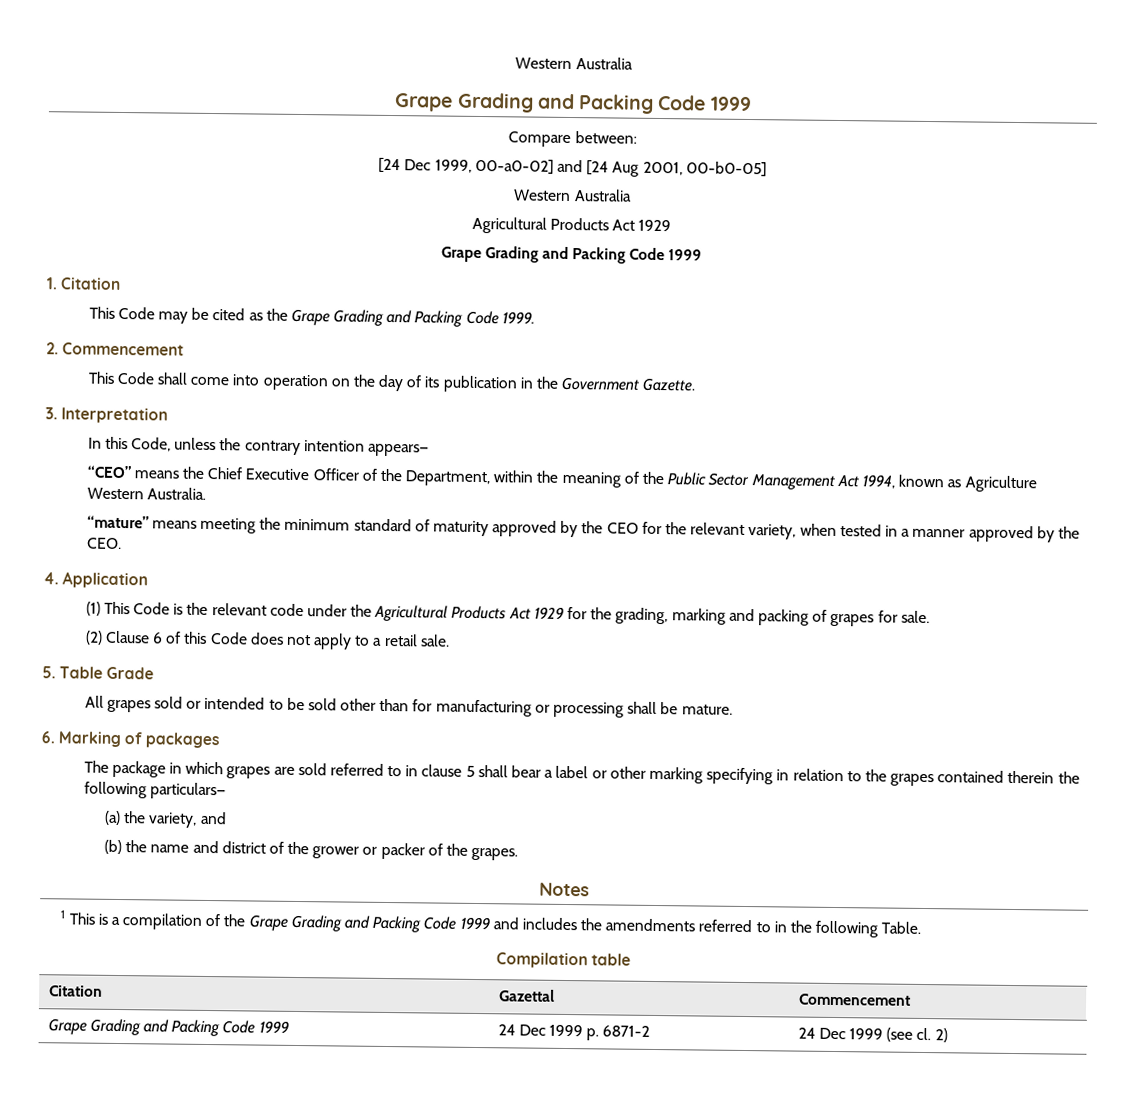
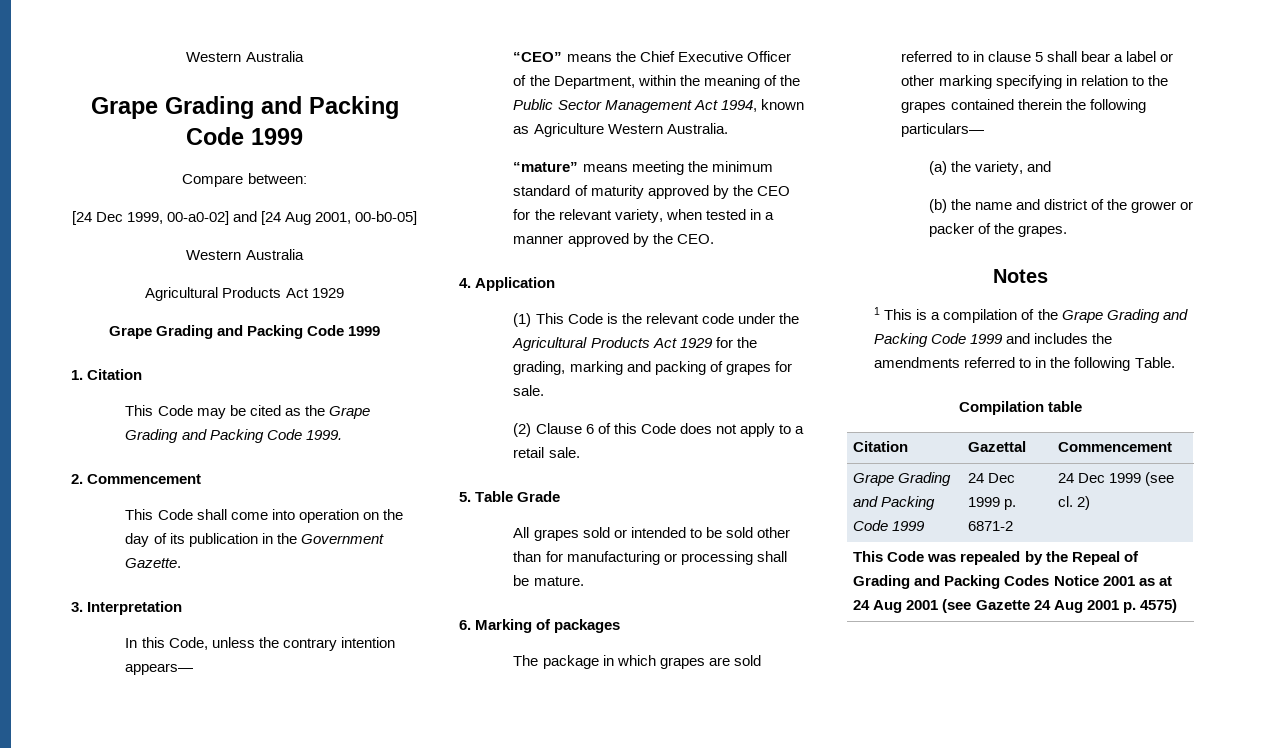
+ This Code was repealed by the Repeal of Grading and Packing Codes Notice 2001 as at 24 Aug 2001 (see Gazette 24 Aug 2001 p. 4575)

